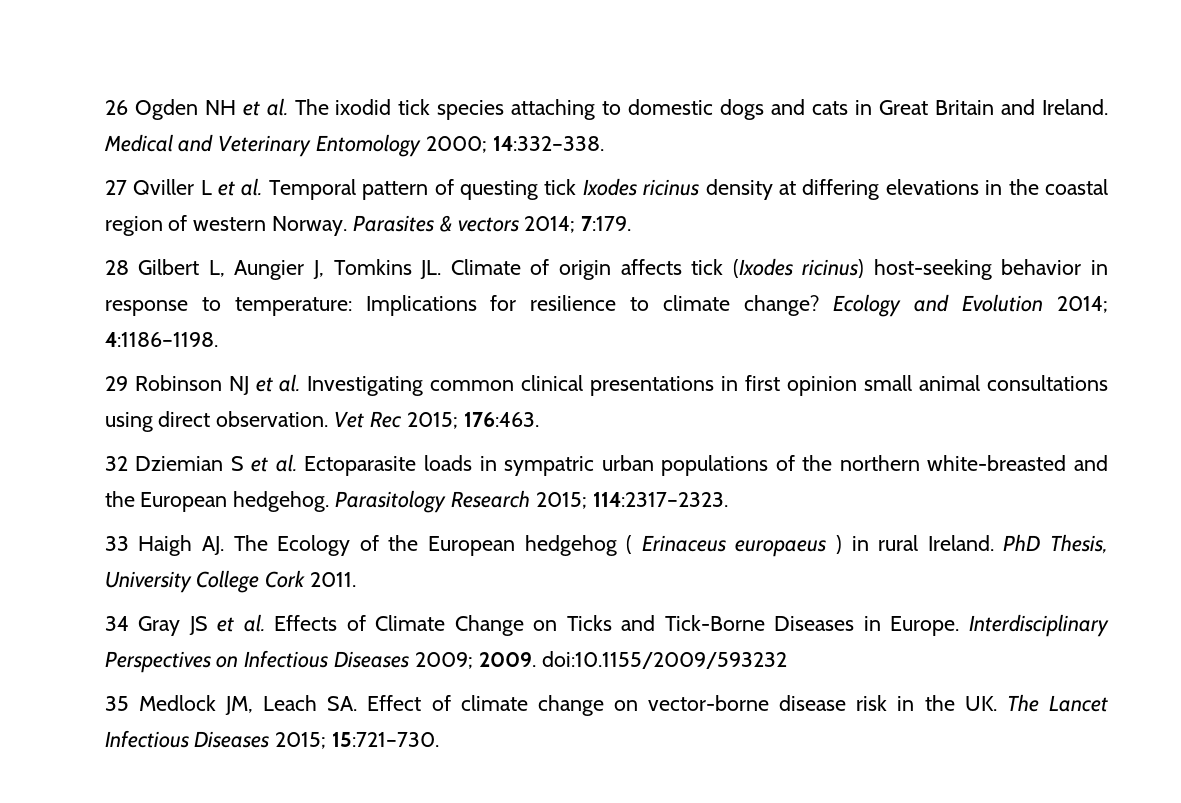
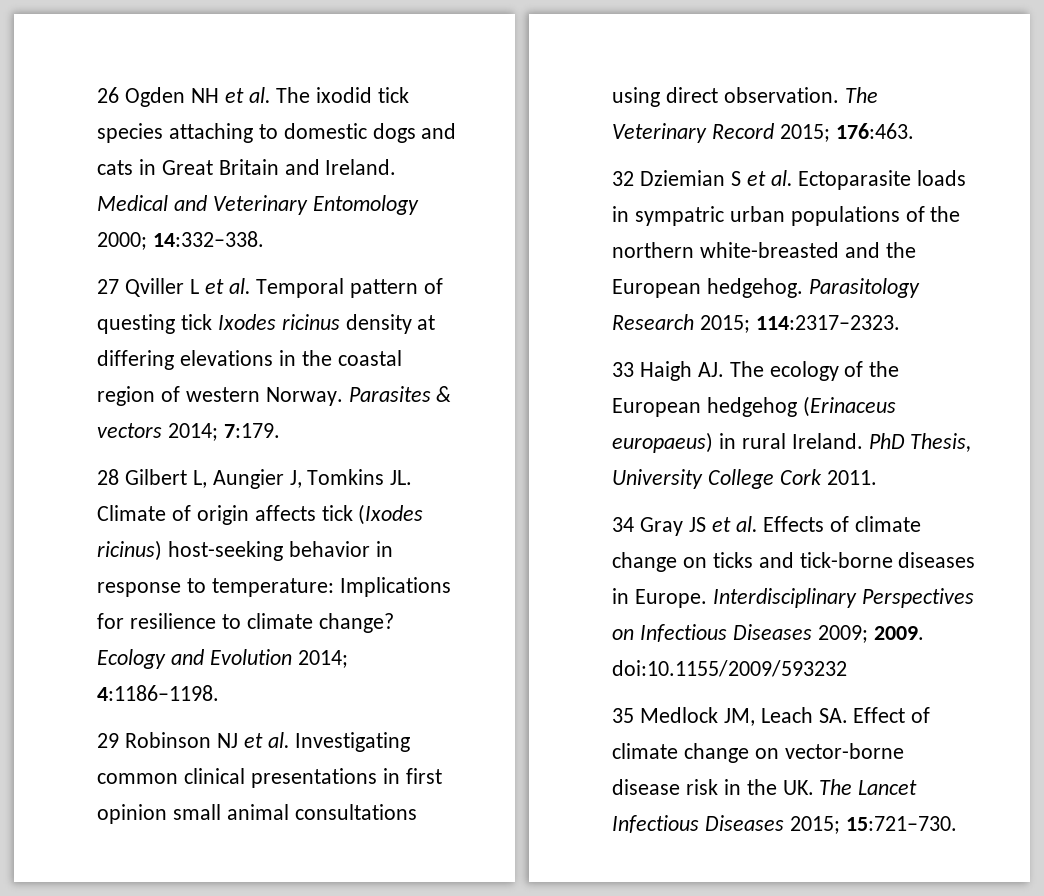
- Vet Rec 2015; 176:463.
+ The Veterinary Record 2015; 176:463.
- 33 Haigh AJ. The Ecology of the European hedgehog ( Erinaceus europaeus ) in rural Ireland.
+ 33 Haigh AJ. The ecology of the European hedgehog (Erinaceus europaeus) in rural Ireland.
- 34 Gray JS et al. Effects of Climate Change on Ticks and Tick-Borne Diseases in Europe.
+ 34 Gray JS et al. Effects of climate change on ticks and tick-borne diseases in Europe.

